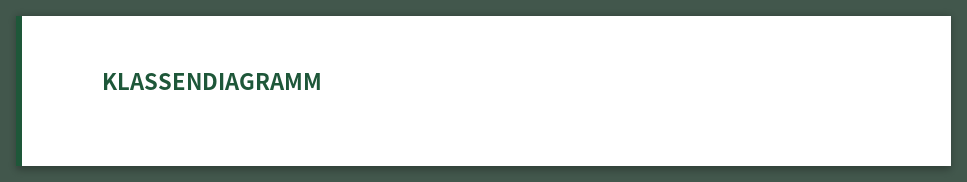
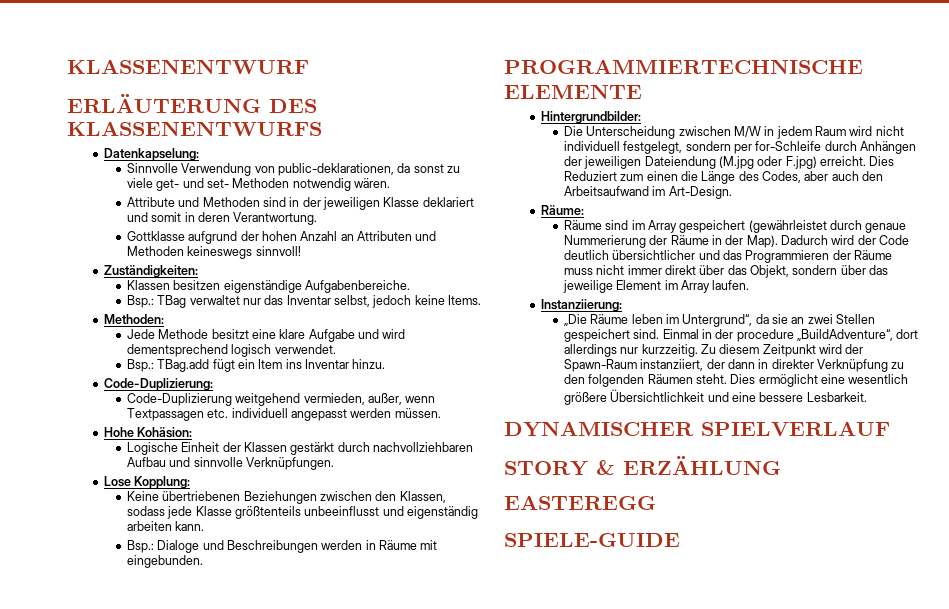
- KLASSENDIAGRAMM
+ KLASSENENTWURF
+ ERLÄUTERUNG DES KLASSENENTWURFS
+ Datenkapselung:
+ Sinnvolle Verwendung von public-deklarationen, da sonst zu viele get- und set- Methoden notwendig wären.
+ Attribute und Methoden sind in der jeweiligen Klasse deklariert und somit in deren Verantwortung.
+ Gottklasse aufgrund der hohen Anzahl an Attributen und Methoden keineswegs sinnvoll!
+ Zuständigkeiten:
+ Klassen besitzen eigenständige Aufgabenbereiche.
+ Bsp.: TBag verwaltet nur das Inventar selbst, jedoch keine Items.
+ Methoden:
+ Jede Methode besitzt eine klare Aufgabe und wird dementsprechend logisch verwendet.
+ Bsp.: TBag.add fügt ein Item ins Inventar hinzu.
+ Code-Duplizierung:
+ Code-Duplizierung weitgehend vermieden, außer, wenn Textpassagen etc. individuell angepasst werden müssen.
+ Hohe Kohäsion:
+ Logische Einheit der Klassen gestärkt durch nachvollziehbaren Aufbau und sinnvolle Verknüpfungen.
+ Lose Kopplung:
+ Keine übertriebenen Beziehungen zwischen den Klassen, sodass jede Klasse größtenteils unbeeinflusst und eigenständig arbeiten kann.
+ Bsp.: Dialoge und Beschreibungen werden in Räume mit eingebunden.
+ PROGRAMMIERTECHNISCHE ELEMENTE
+ Hintergrundbilder:
+ Die Unterscheidung zwischen M/W in jedem Raum wird nicht individuell festgelegt, sondern per for-Schleife durch Anhängen der jeweiligen Dateiendung (M.jpg oder F.jpg) erreicht. Dies Reduziert zum einen die Länge des Codes, aber auch den Arbeitsaufwand im Art-Design.
+ Räume:
+ Räume sind im Array gespeichert (gewährleistet durch genaue Nummerierung der Räume in der Map). Dadurch wird der Code deutlich übersichtlicher und das Programmieren der Räume muss nicht immer direkt über das Objekt, sondern über das jeweilige Element im Array laufen.
+ Instanziierung:
+ „Die Räume leben im Untergrund“, da sie an zwei Stellen gespeichert sind. Einmal in der procedure „BuildAdventure“, dort allerdings nur kurzzeitig. Zu diesem Zeitpunkt wird der Spawn-Raum instanziiert, der dann in direkter Verknüpfung zu den folgenden Räumen steht. Dies ermöglicht eine wesentlich größere Übersichtlichkeit und eine bessere Lesbarkeit.
+ DYNAMISCHER SPIELVERLAUF
+ STORY & ERZÄHLUNG
+ EASTEREGG
+ SPIELE-GUIDE

